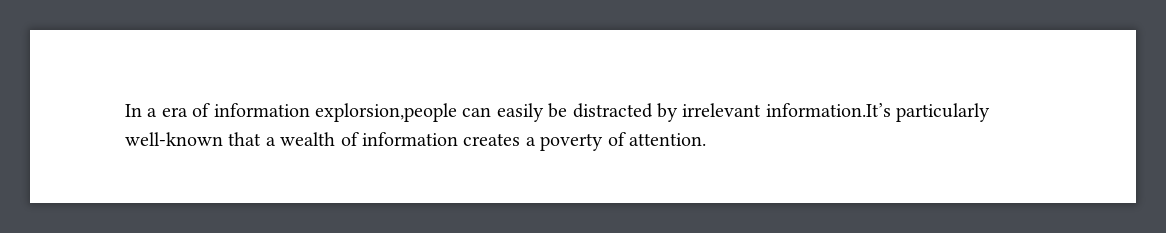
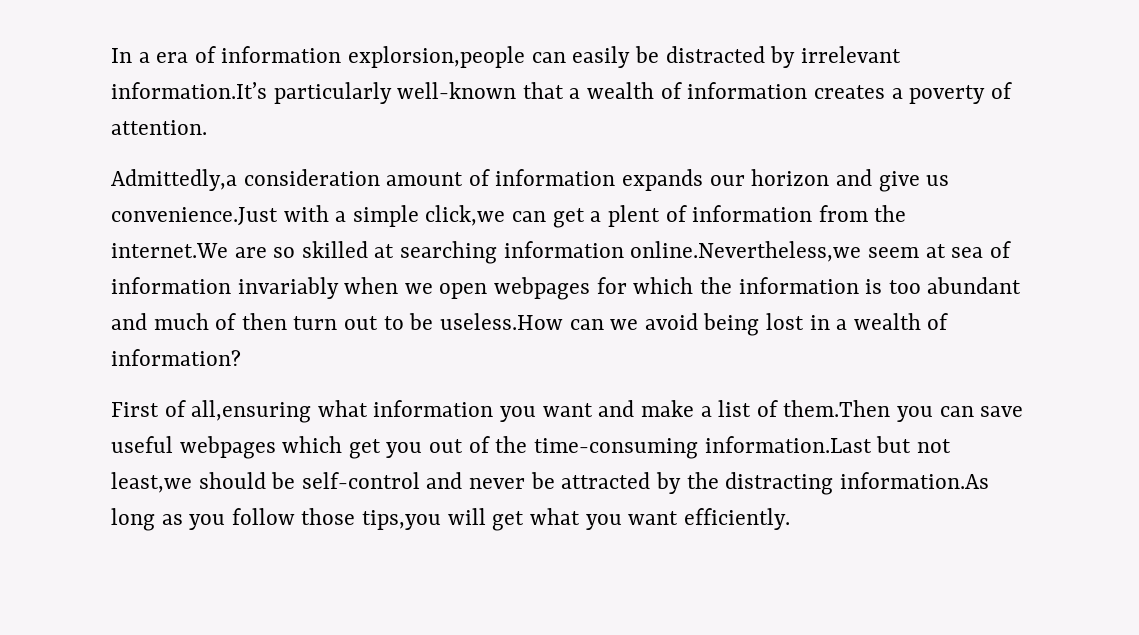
+ Admittedly,a consideration amount of information expands our horizon and give us convenience.Just with a simple click,we can get a plent of information from the internet.We are so skilled at searching information online.Nevertheless,we seem at sea of information invariably when we open webpages for which the information is too abundant and much of then turn out to be useless.How can we avoid being lost in a wealth of information?
+ First of all,ensuring what information you want and make a list of them.Then you can save useful webpages which get you out of the time-consuming information.Last but not least,we should be self-control and never be attracted by the distracting information.As long as you follow those tips,you will get what you want efficiently.

